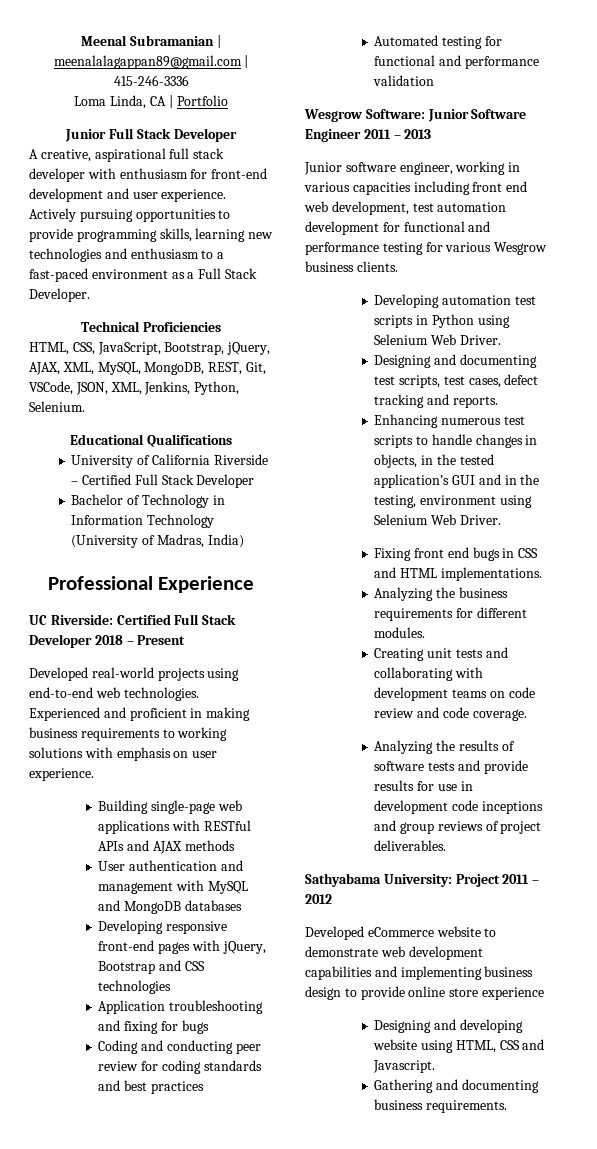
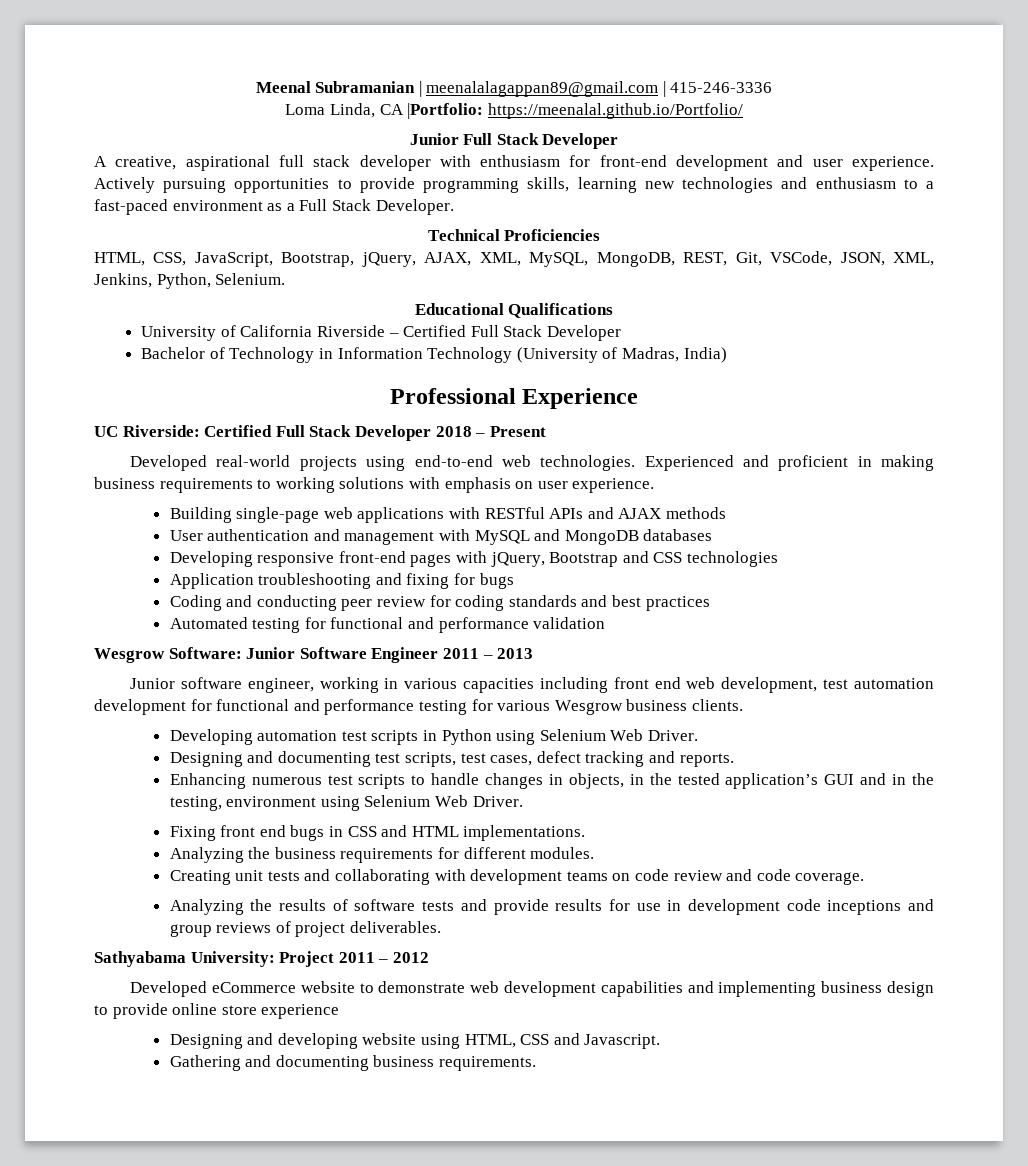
- Loma Linda, CA | Portfolio
+ Loma Linda, CA |Portfolio: https://meenalal.github.io/Portfolio/

